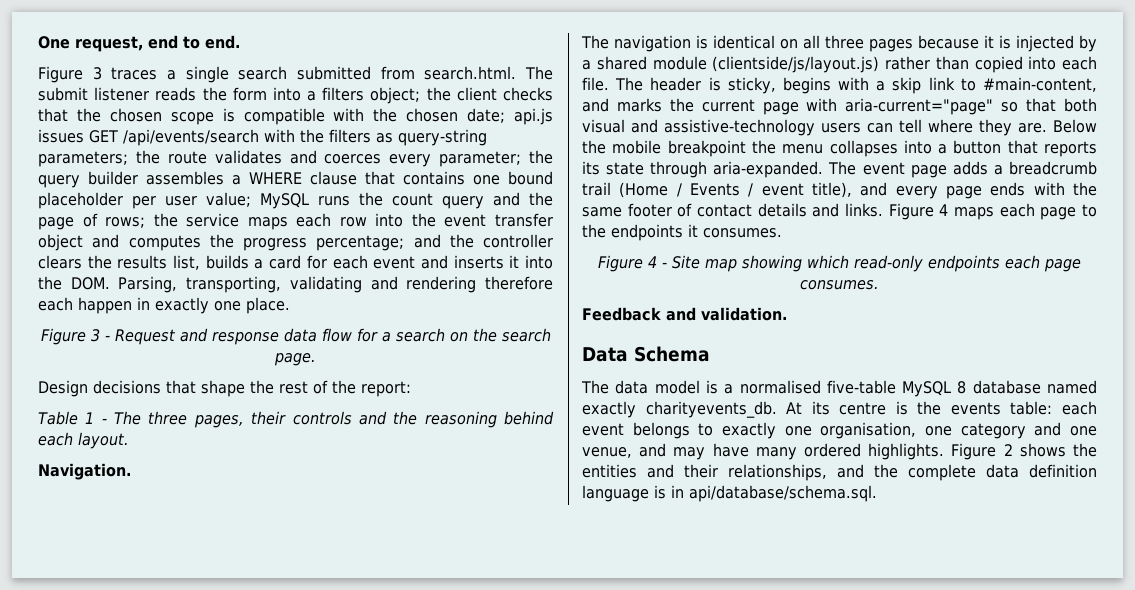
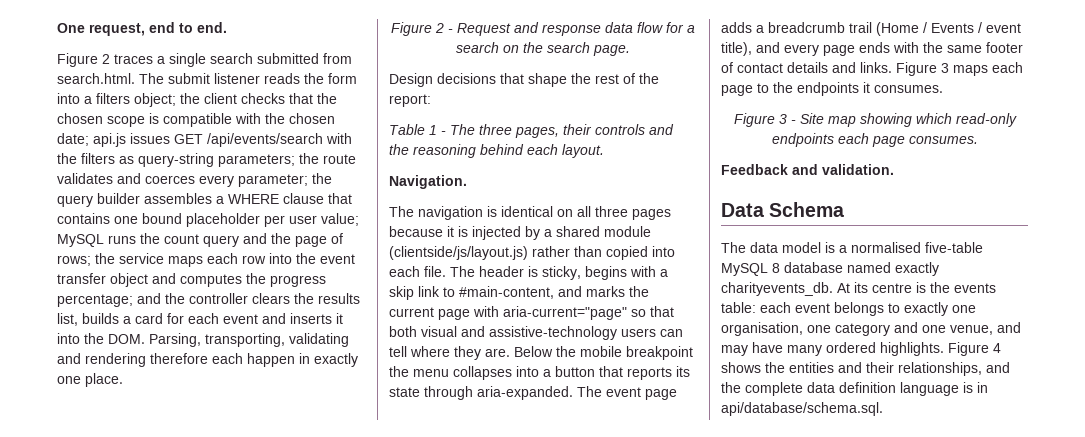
- Figure 3 traces a single search submitted from search.html. The submit listener reads the form into a filters object;
+ Figure 2 traces a single search submitted from search.html. The submit listener reads the form into a filters object;
- Figure 3 - Request and response data flow for a search on the search page.
+ Figure 2 - Request and response data flow for a search on the search page.
- Figure 4 maps each page to the endpoints it consumes.
+ Figure 3 maps each page to the endpoints it consumes.
- Figure 4 - Site map showing which read-only endpoints each page consumes.
+ Figure 3 - Site map showing which read-only endpoints each page consumes.
- Figure 2 shows the entities and their relationships, and the complete data definition language is in api/database/schema.sql.
+ Figure 4 shows the entities and their relationships, and the complete data definition language is in api/database/schema.sql.

